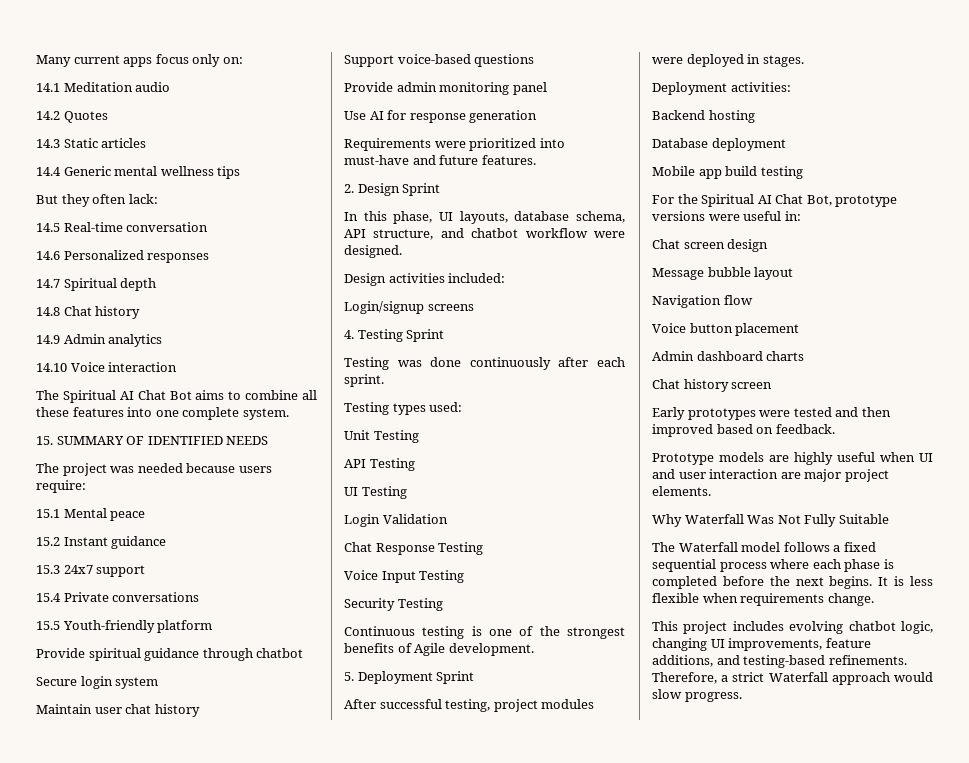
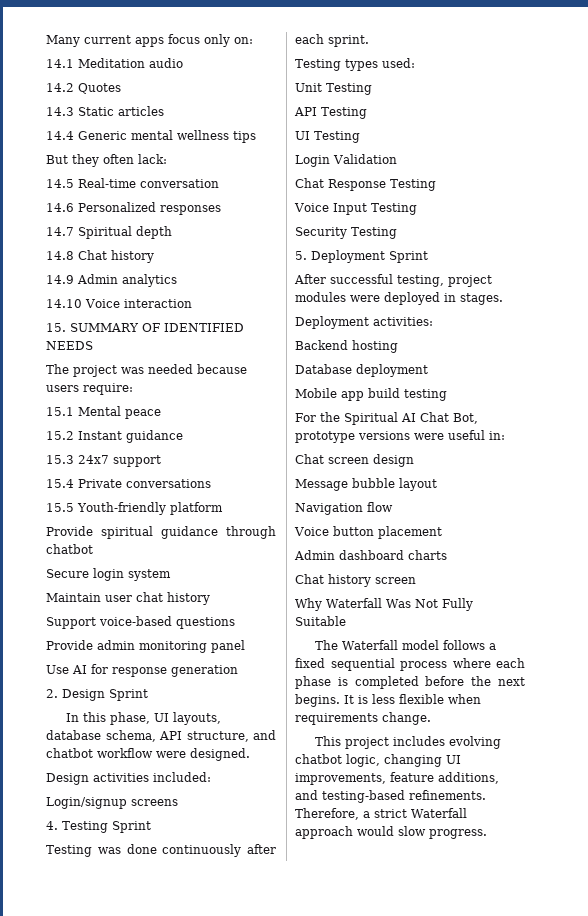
- The Spiritual AI Chat Bot aims to combine all these features into one complete system.
- Requirements were prioritized into must-have and future features.
- Continuous testing is one of the strongest benefits of Agile development.
- Early prototypes were tested and then improved based on feedback.
- Prototype models are highly useful when UI and user interaction are major project elements.

